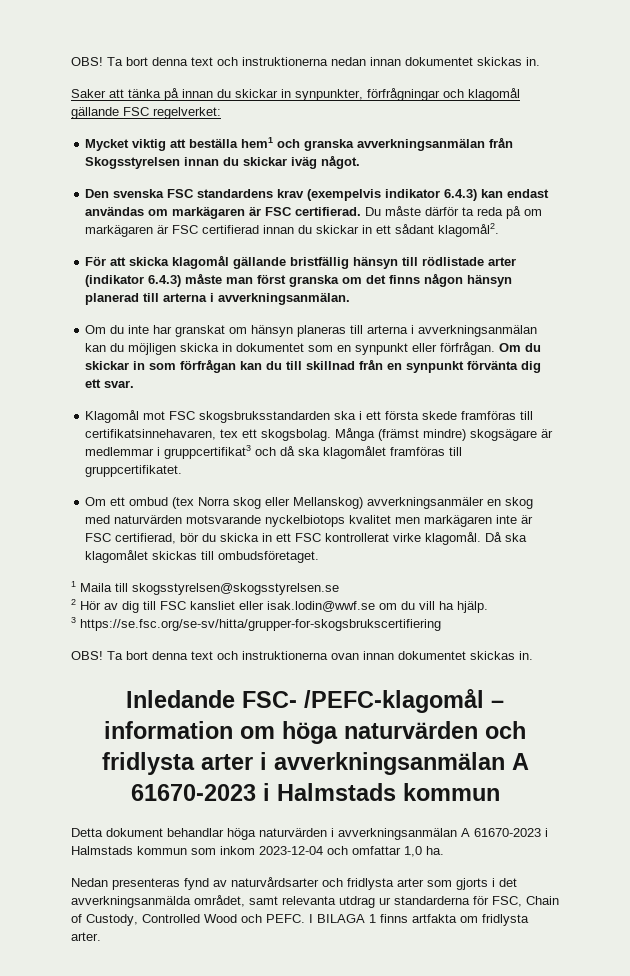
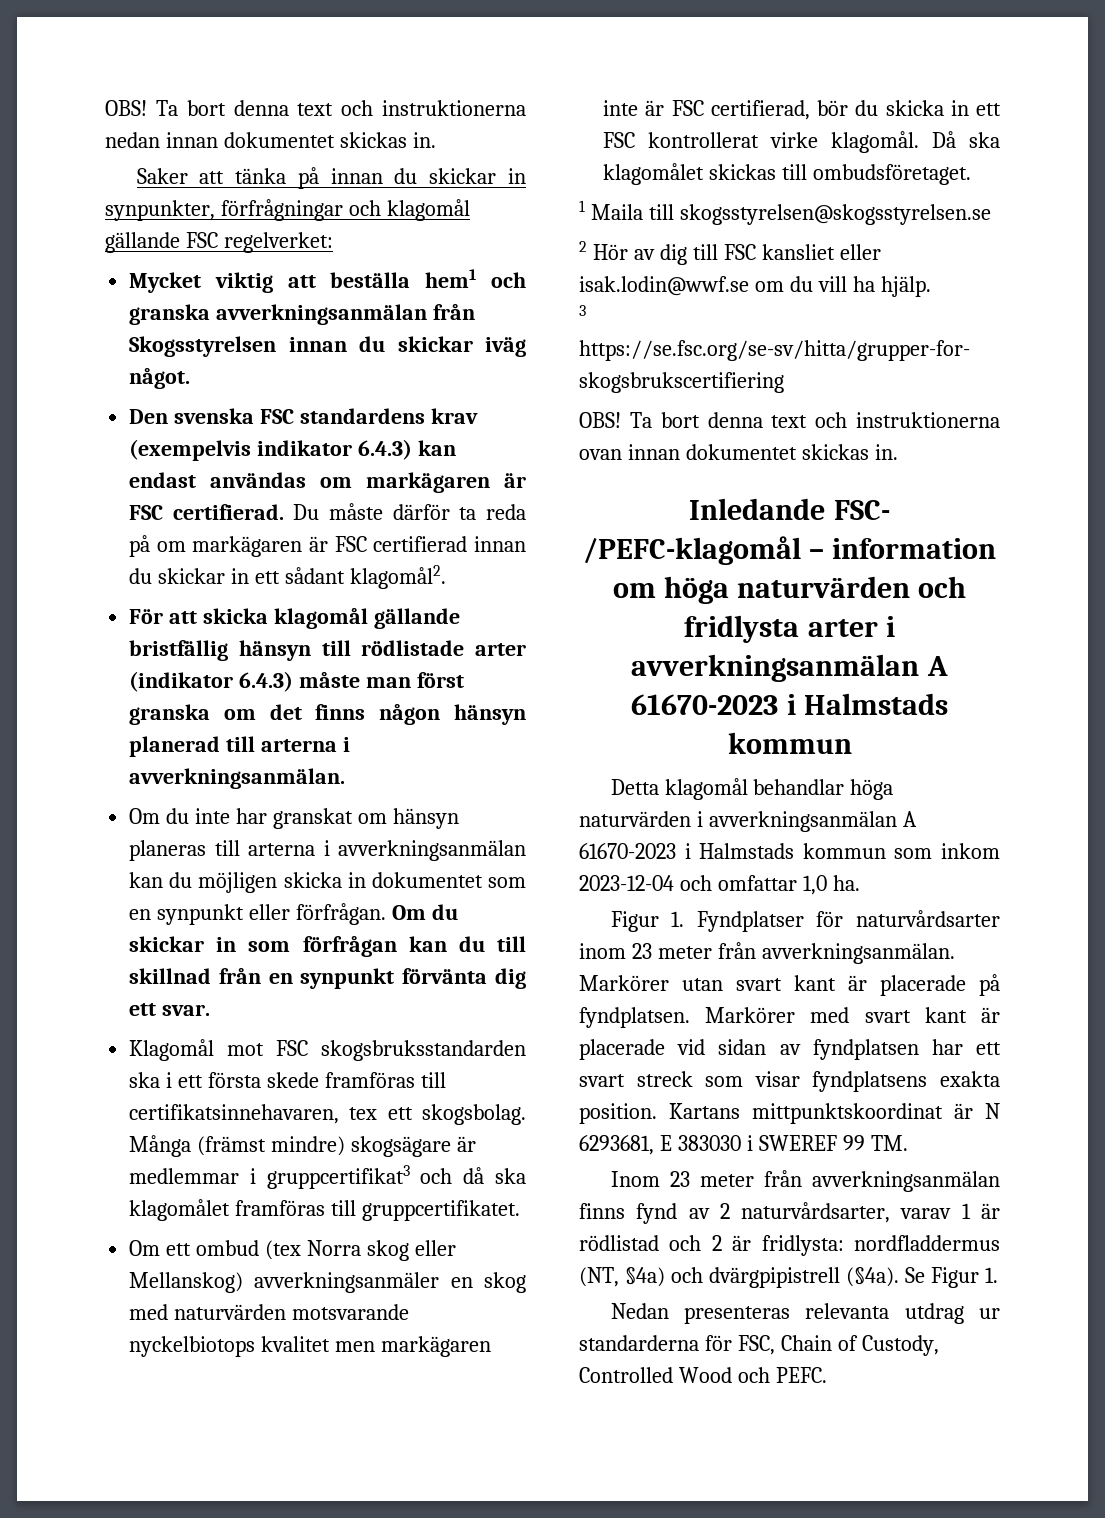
- Detta dokument behandlar höga naturvärden i avverkningsanmälan A 61670-2023 i Halmstads kommun som inkom 2023-12-04 och omfattar 1,0 ha.
+ Detta klagomål behandlar höga naturvärden i avverkningsanmälan A 61670-2023 i Halmstads kommun som inkom 2023-12-04 och omfattar 1,0 ha.
- Nedan presenteras fynd av naturvårdsarter och fridlysta arter som gjorts i det avverkningsanmälda området, samt relevanta utdrag ur standarderna för FSC, Chain of Custody, Controlled Wood och PEFC. I BILAGA 1 finns artfakta om fridlysta arter.
+ Figur 1. Fyndplatser för naturvårdsarter inom 23 meter från avverkningsanmälan. Markörer utan svart kant är placerade på fyndplatsen. Markörer med svart kant är placerade vid sidan av fyndplatsen har ett svart streck som visar fyndplatsens exakta position. Kartans mittpunktskoordinat är N 6293681, E 383030 i SWEREF 99 TM.
+ Inom 23 meter från avverkningsanmälan finns fynd av 2 naturvårdsarter, varav 1 är rödlistad och 2 är fridlysta: nordfladdermus (NT, §4a) och dvärgpipistrell (§4a). Se Figur 1.
+ Nedan presenteras relevanta utdrag ur standarderna för FSC, Chain of Custody, Controlled Wood och PEFC.

